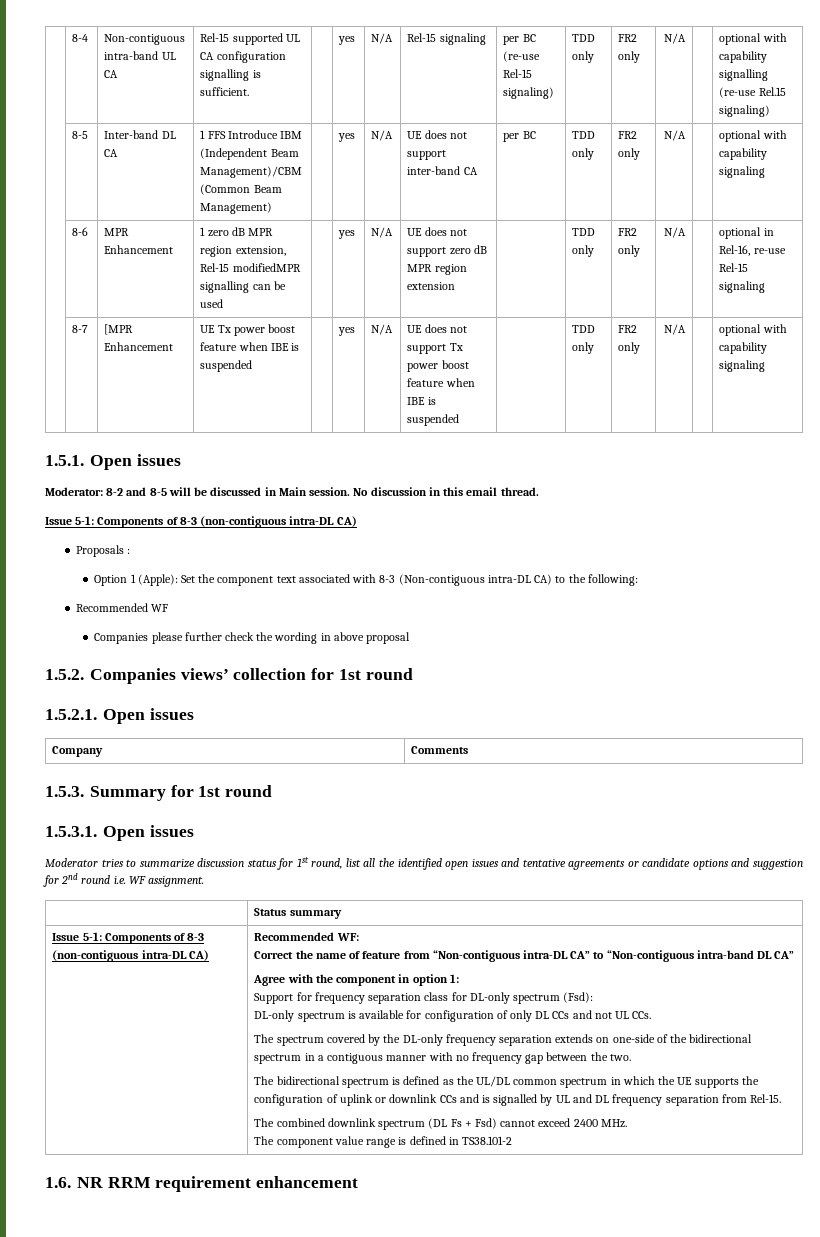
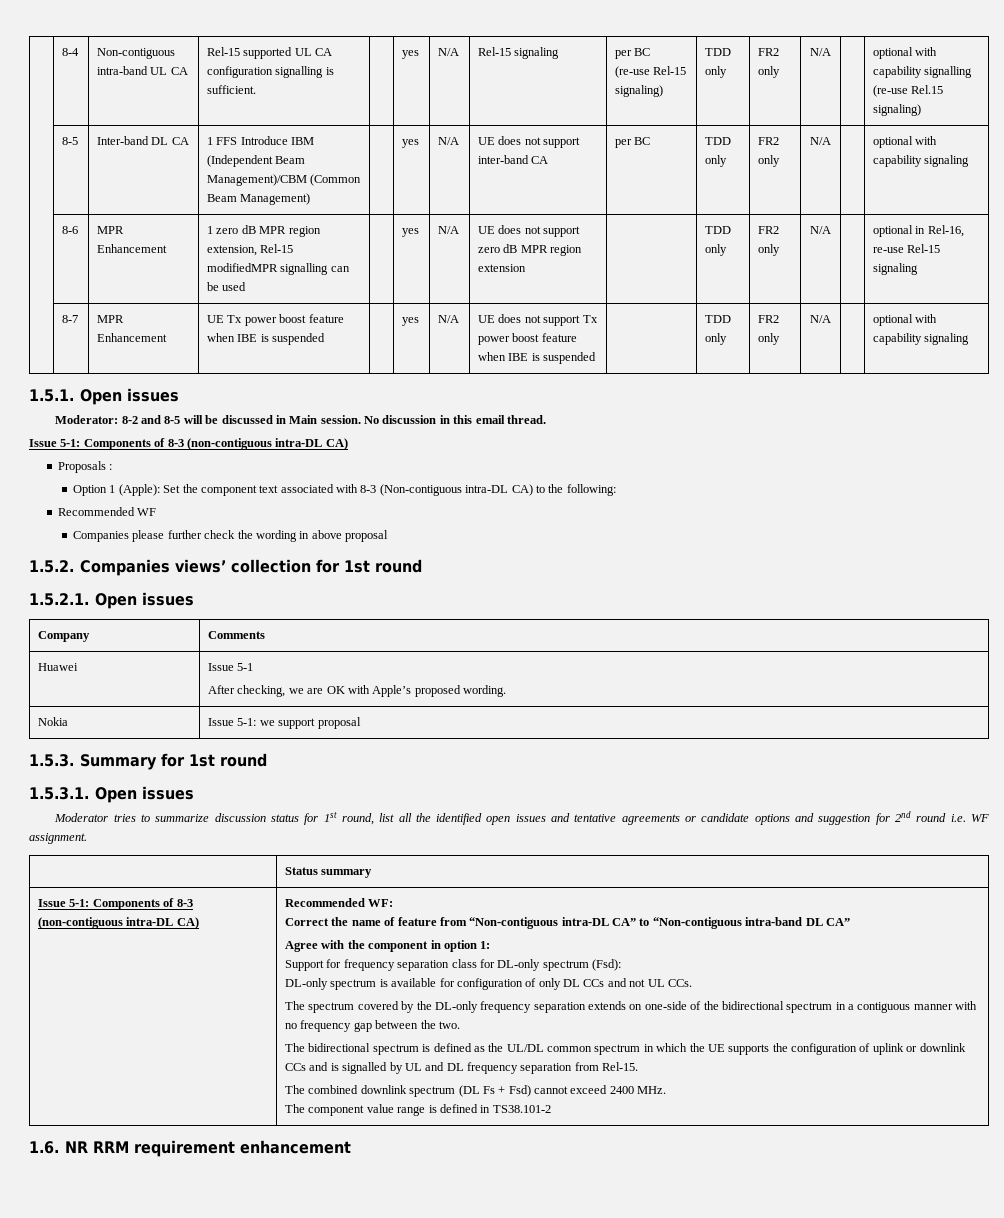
- | 8-7 | [MPR Enhancement | UE Tx power boost feature when IBE is suspended | | yes | N/A | UE does not support Tx power boost feature when IBE is suspended | | TDD only | FR2 only | N/A | | optional with capability signaling
+ | 8-7 | MPR Enhancement | UE Tx power boost feature when IBE is suspended | | yes | N/A | UE does not support Tx power boost feature when IBE is suspended | | TDD only | FR2 only | N/A | | optional with capability signaling
+ Huawei | Issue 5-1
+ After checking, we are OK with Apple’s proposed wording.
+ Nokia | Issue 5-1: we support proposal

